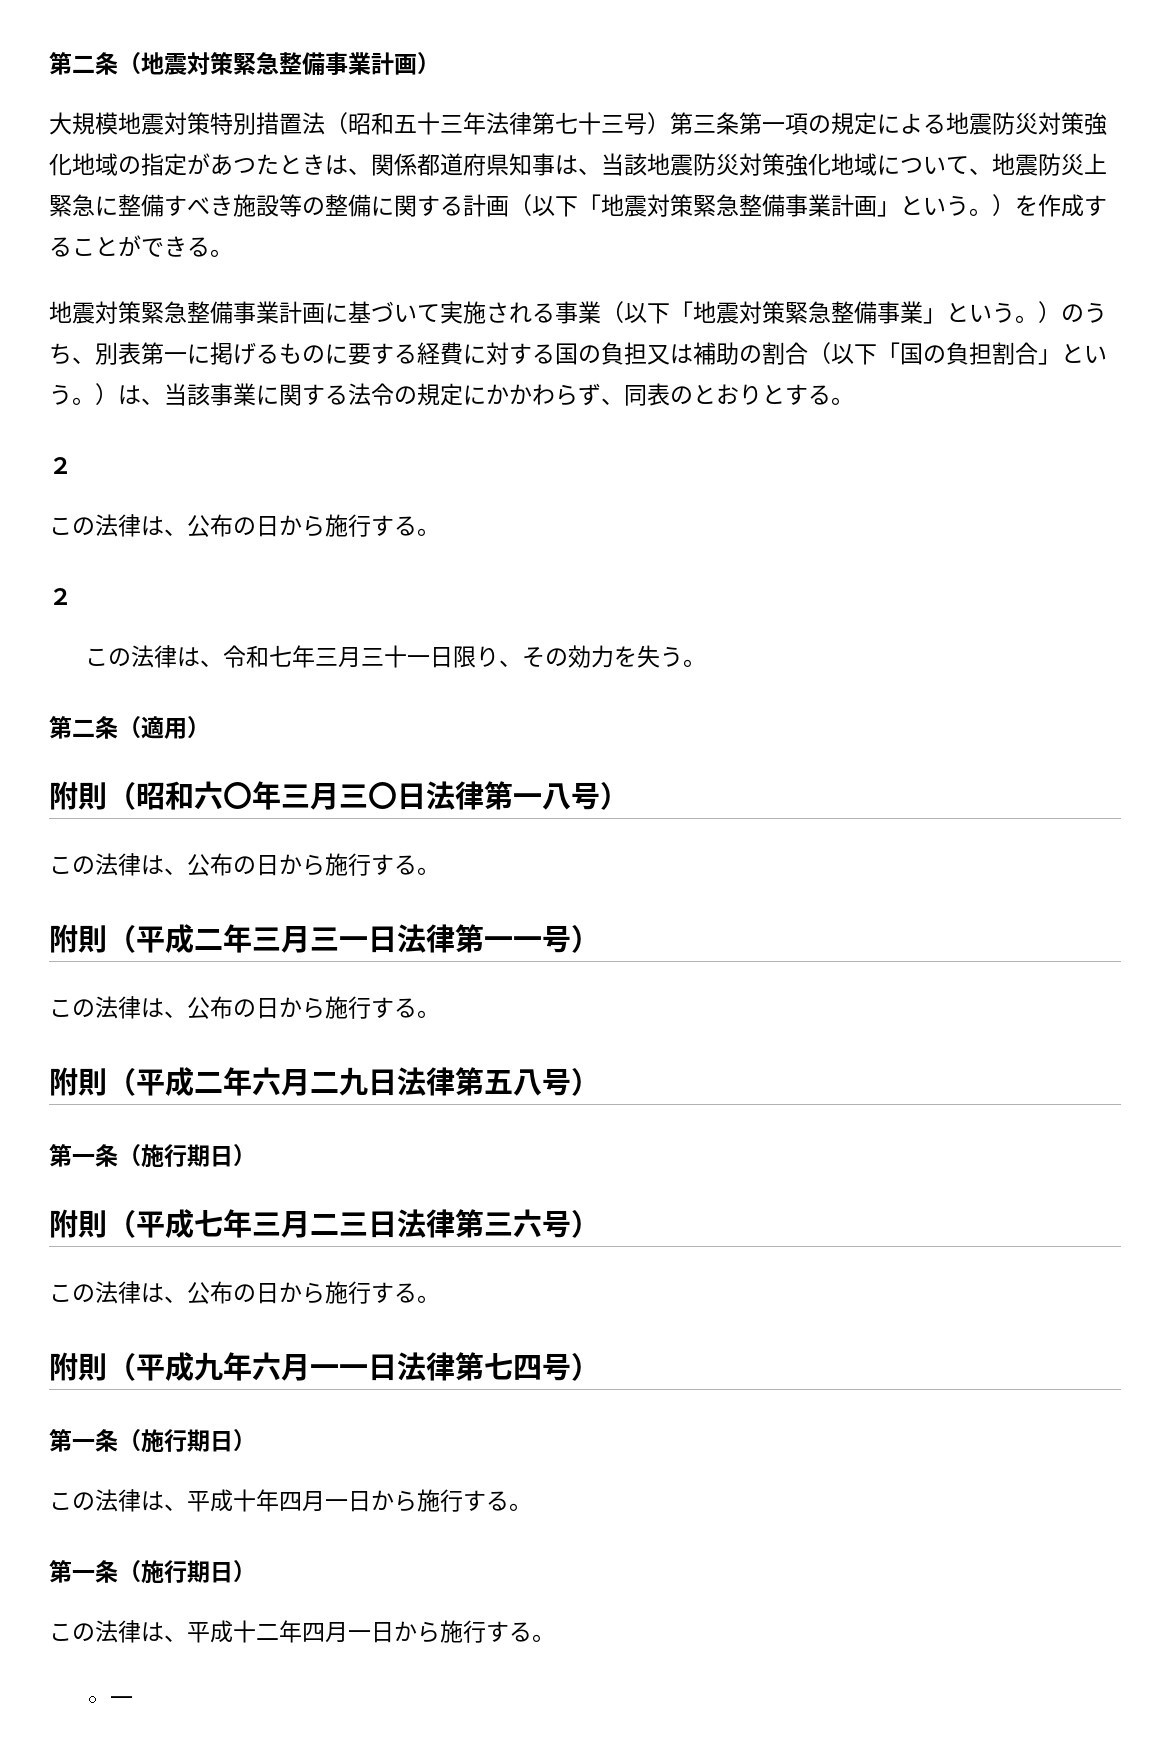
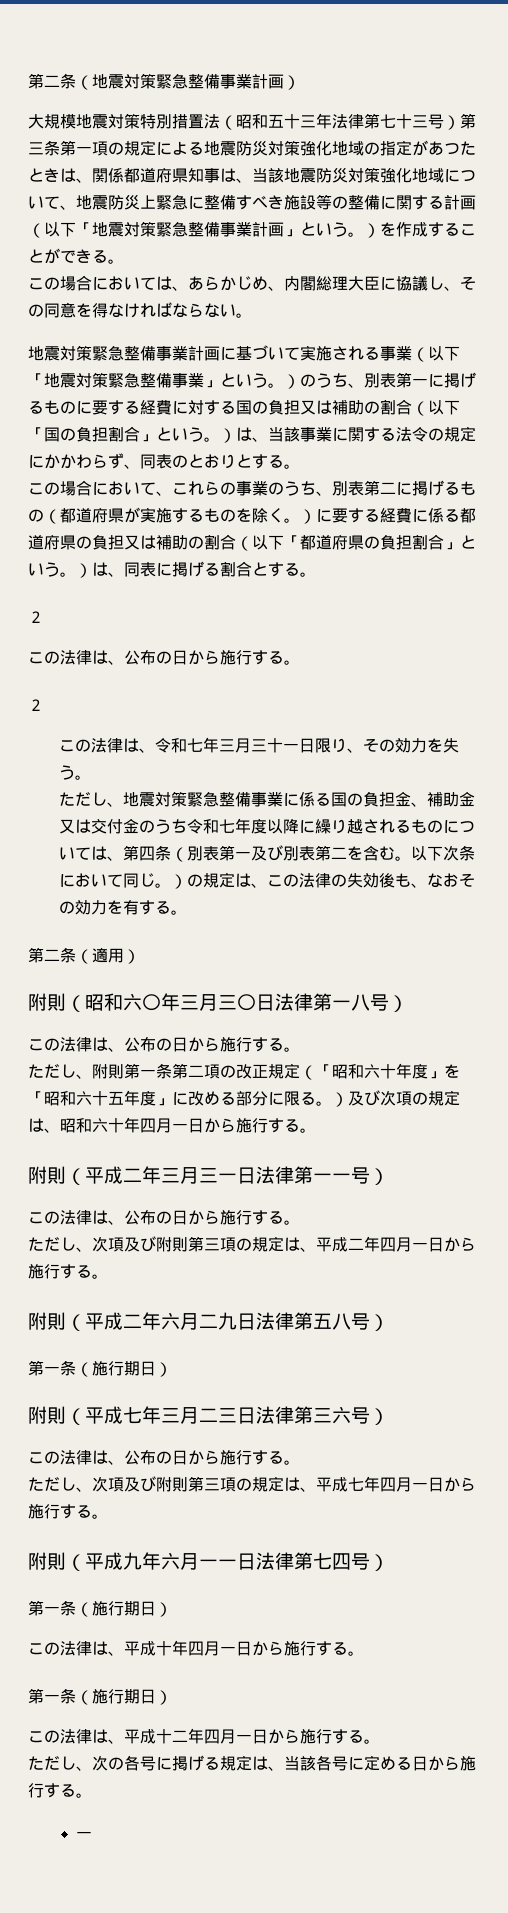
+ この場合においては、あらかじめ、内閣総理大臣に協議し、その同意を得なければならない。
+ この場合において、これらの事業のうち、別表第二に掲げるもの（都道府県が実施するものを除く。）に要する経費に係る都道府県の負担又は補助の割合（以下「都道府県の負担割合」という。）は、同表に掲げる割合とする。
+ ただし、地震対策緊急整備事業に係る国の負担金、補助金又は交付金のうち令和七年度以降に繰り越されるものについては、第四条（別表第一及び別表第二を含む。以下次条において同じ。）の規定は、この法律の失効後も、なおその効力を有する。
+ ただし、附則第一条第二項の改正規定（「昭和六十年度」を「昭和六十五年度」に改める部分に限る。）及び次項の規定は、昭和六十年四月一日から施行する。
+ ただし、次項及び附則第三項の規定は、平成二年四月一日から施行する。
+ ただし、次項及び附則第三項の規定は、平成七年四月一日から施行する。
+ ただし、次の各号に掲げる規定は、当該各号に定める日から施行する。

